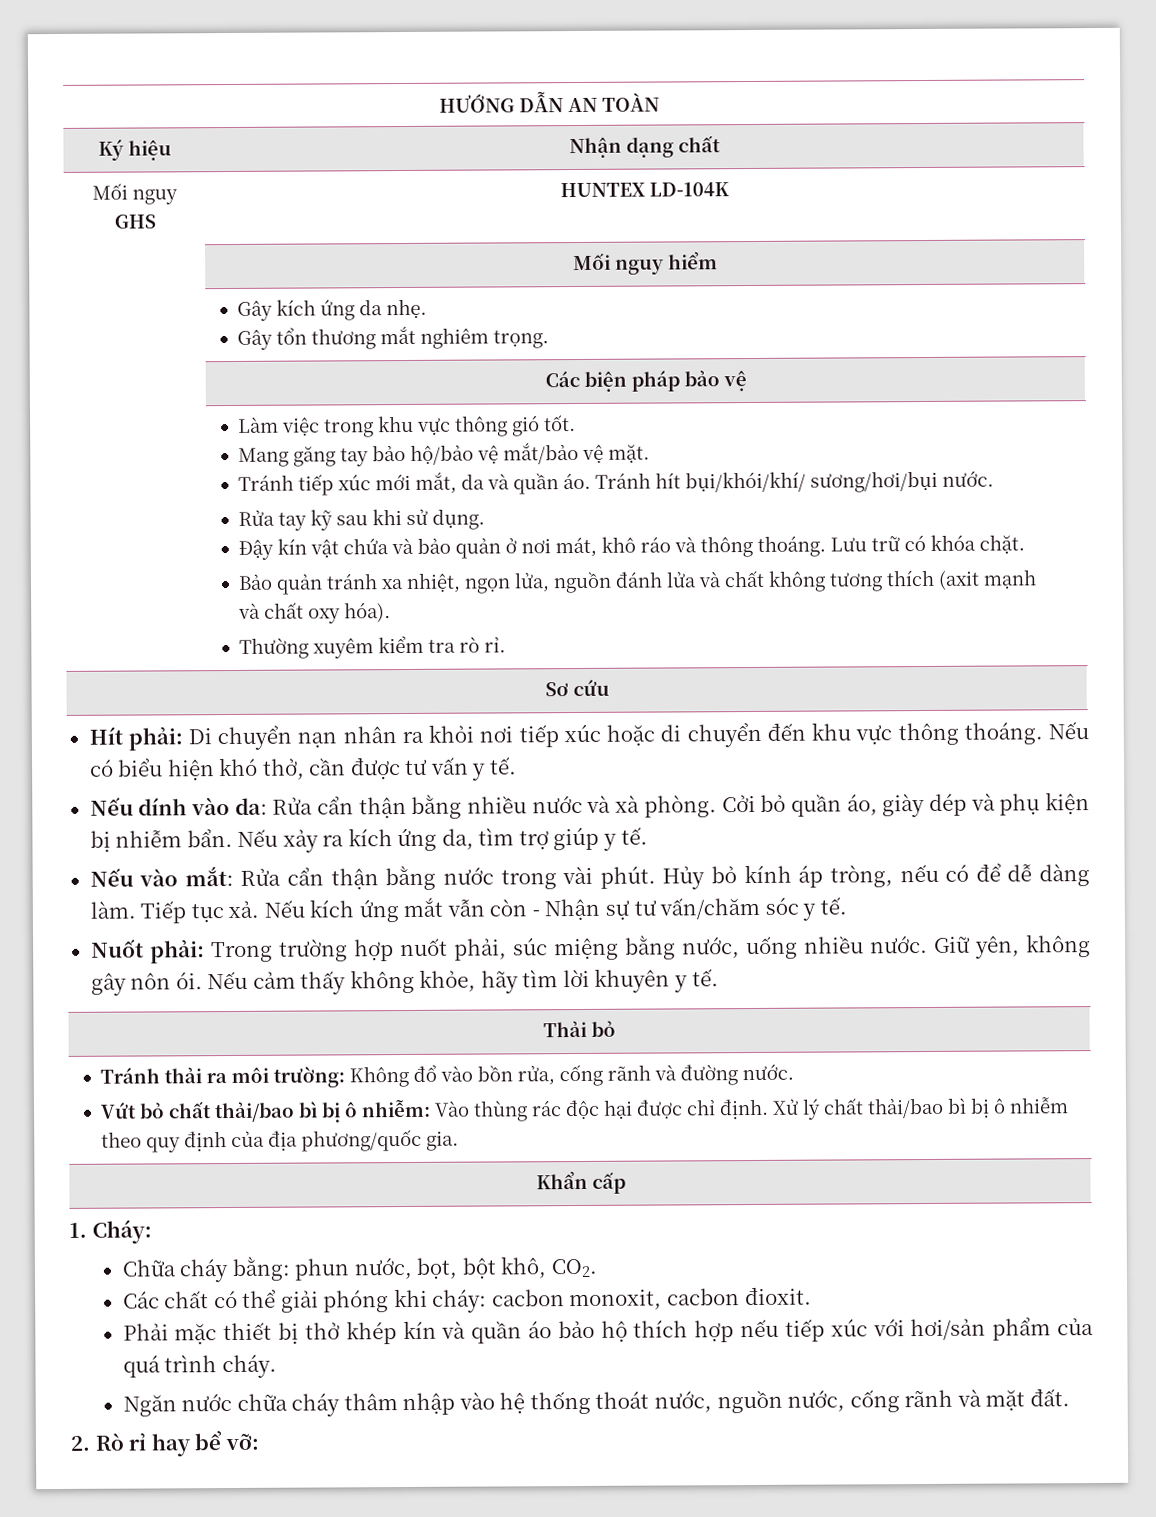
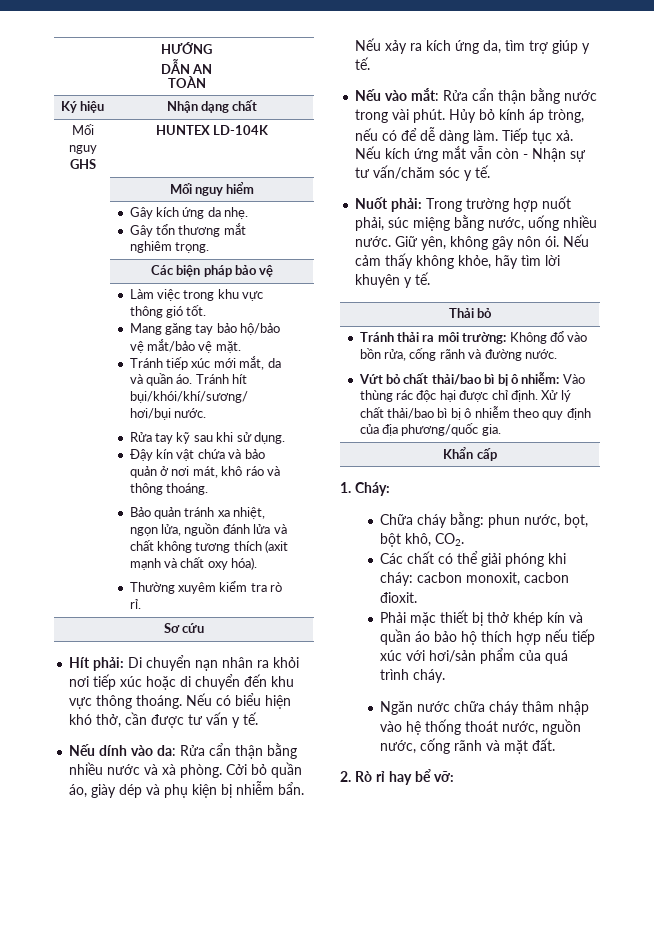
- Tránh hít bụi/khói/khí/ sương/hơi/bụi nước.
+ Tránh hít bụi/khói/khí/sương/ hơi/bụi nước.
- Lưu trữ có khóa chặt.

